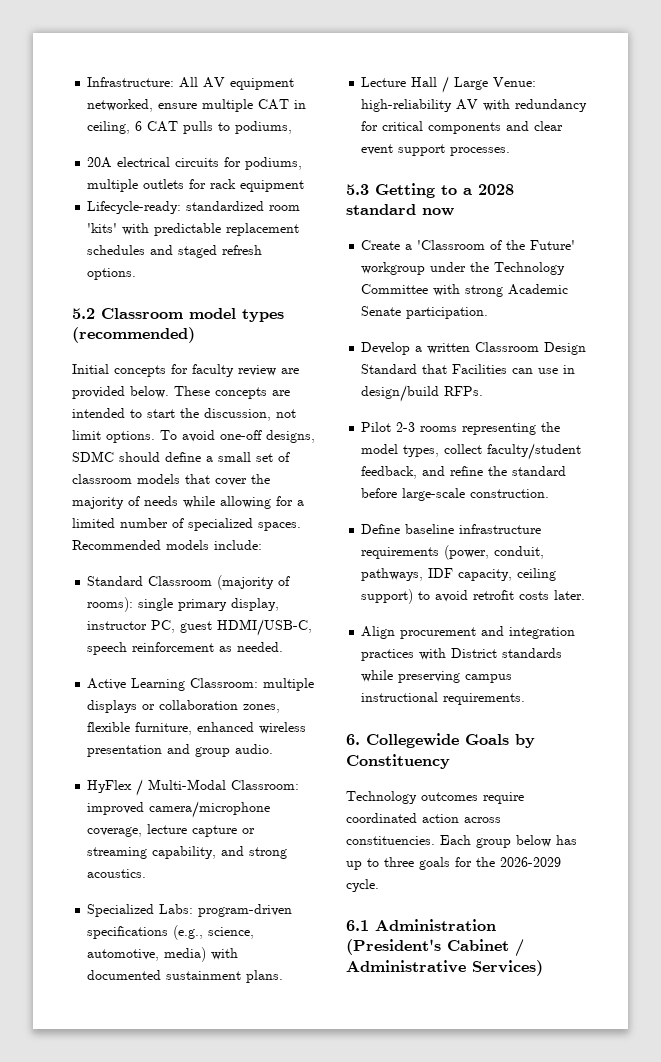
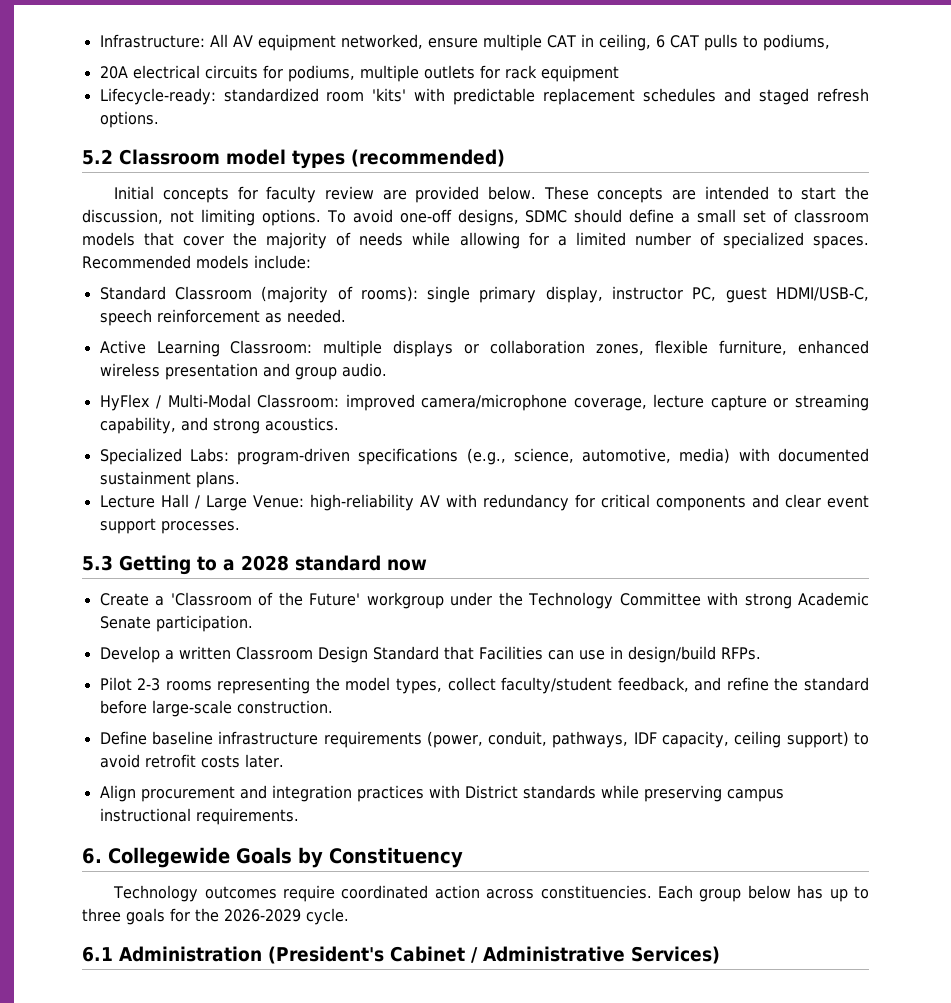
- These concepts are intended to start the discussion, not limit options.
+ These concepts are intended to start the discussion, not limiting options.

